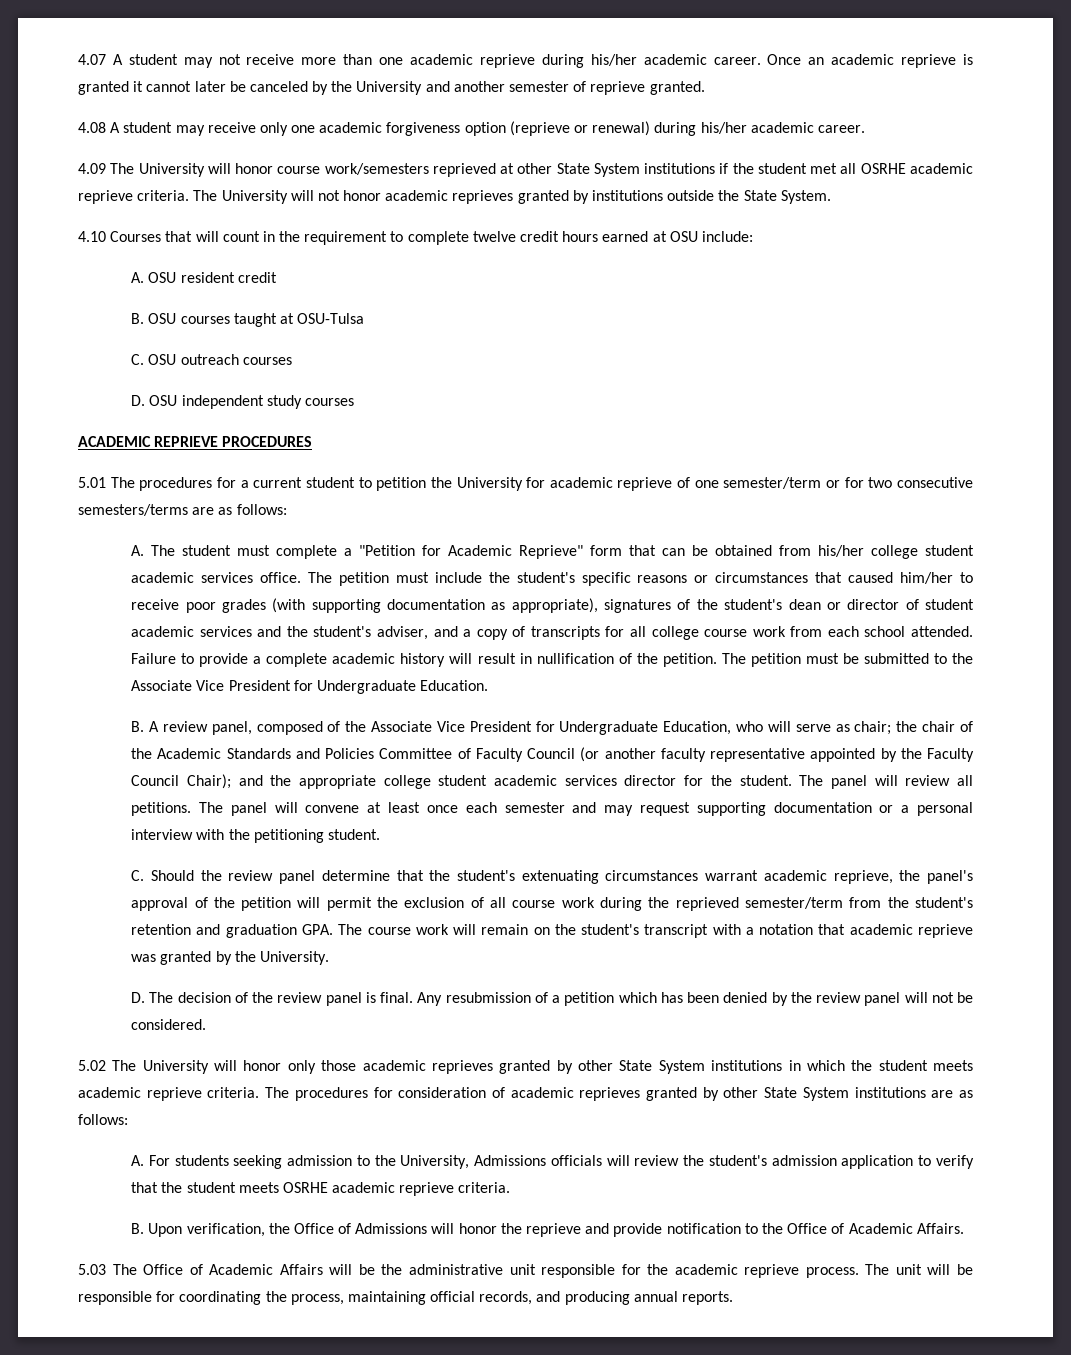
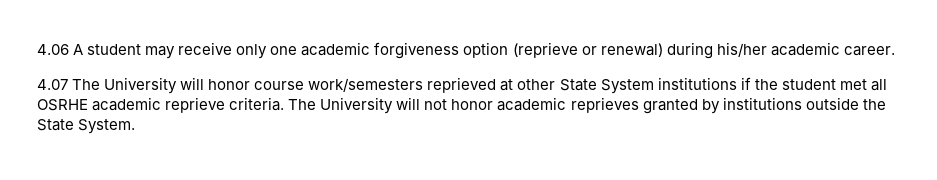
- 4.07 A student may not receive more than one academic reprieve during his/her academic career. Once an academic reprieve is granted it cannot later be canceled by the University and another semester of reprieve granted.
- 4.08 A student may receive only one academic forgiveness option (reprieve or renewal) during his/her academic career.
+ 4.06 A student may receive only one academic forgiveness option (reprieve or renewal) during his/her academic career.
- 4.09 The University will honor course work/semesters reprieved at other State System institutions if the student met all OSRHE academic reprieve criteria.
+ 4.07 The University will honor course work/semesters reprieved at other State System institutions if the student met all OSRHE academic reprieve criteria.
- 4.10 Courses that will count in the requirement to complete twelve credit hours earned at OSU include:
- A. OSU resident credit
- B. OSU courses taught at OSU-Tulsa
- C. OSU outreach courses
- D. OSU independent study courses
- ACADEMIC REPRIEVE PROCEDURES
- 5.01 The procedures for a current student to petition the University for academic reprieve of one semester/term or for two consecutive semesters/terms are as follows:
- A. The student must complete a "Petition for Academic Reprieve" form that can be obtained from his/her college student academic services office. The petition must include the student's specific reasons or circumstances that caused him/her to receive poor grades (with supporting documentation as appropriate), signatures of the student's dean or director of student academic services and the student's adviser, and a copy of transcripts for all college course work from each school attended. Failure to provide a complete academic history will result in nullification of the petition. The petition must be submitted to the Associate Vice President for Undergraduate Education.
- B. A review panel, composed of the Associate Vice President for Undergraduate Education, who will serve as chair; the chair of the Academic Standards and Policies Committee of Faculty Council (or another faculty representative appointed by the Faculty Council Chair); and the appropriate college student academic services director for the student. The panel will review all petitions. The panel will convene at least once each semester and may request supporting documentation or a personal interview with the petitioning student.
- C. Should the review panel determine that the student's extenuating circumstances warrant academic reprieve, the panel's approval of the petition will permit the exclusion of all course work during the reprieved semester/term from the student's retention and graduation GPA. The course work will remain on the student's transcript with a notation that academic reprieve was granted by the University.
- D. The decision of the review panel is final. Any resubmission of a petition which has been denied by the review panel will not be considered.
- 5.02 The University will honor only those academic reprieves granted by other State System institutions in which the student meets academic reprieve criteria. The procedures for consideration of academic reprieves granted by other State System institutions are as follows:
- A. For students seeking admission to the University, Admissions officials will review the student's admission application to verify that the student meets OSRHE academic reprieve criteria.
- B. Upon verification, the Office of Admissions will honor the reprieve and provide notification to the Office of Academic Affairs.
- 5.03 The Office of Academic Affairs will be the administrative unit responsible for the academic reprieve process. The unit will be responsible for coordinating the process, maintaining official records, and producing annual reports.

